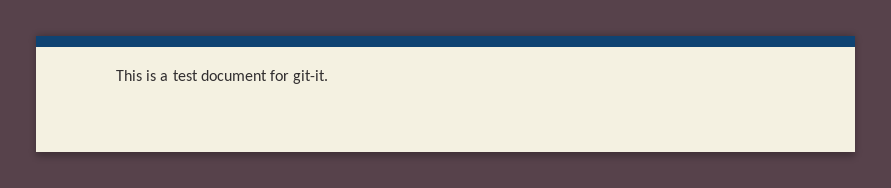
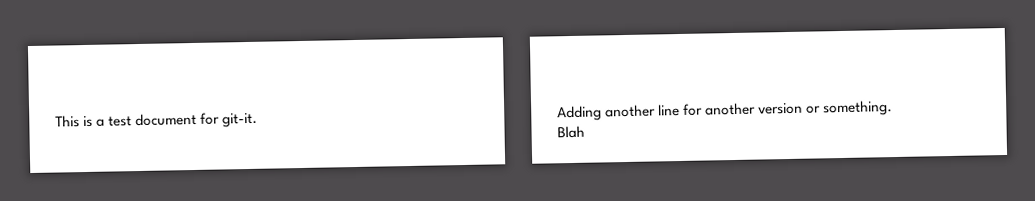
+ Adding another line for another version or something.
+ Blah

